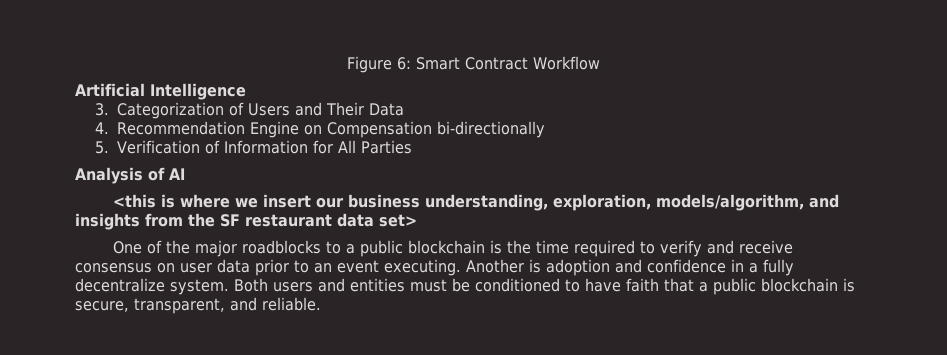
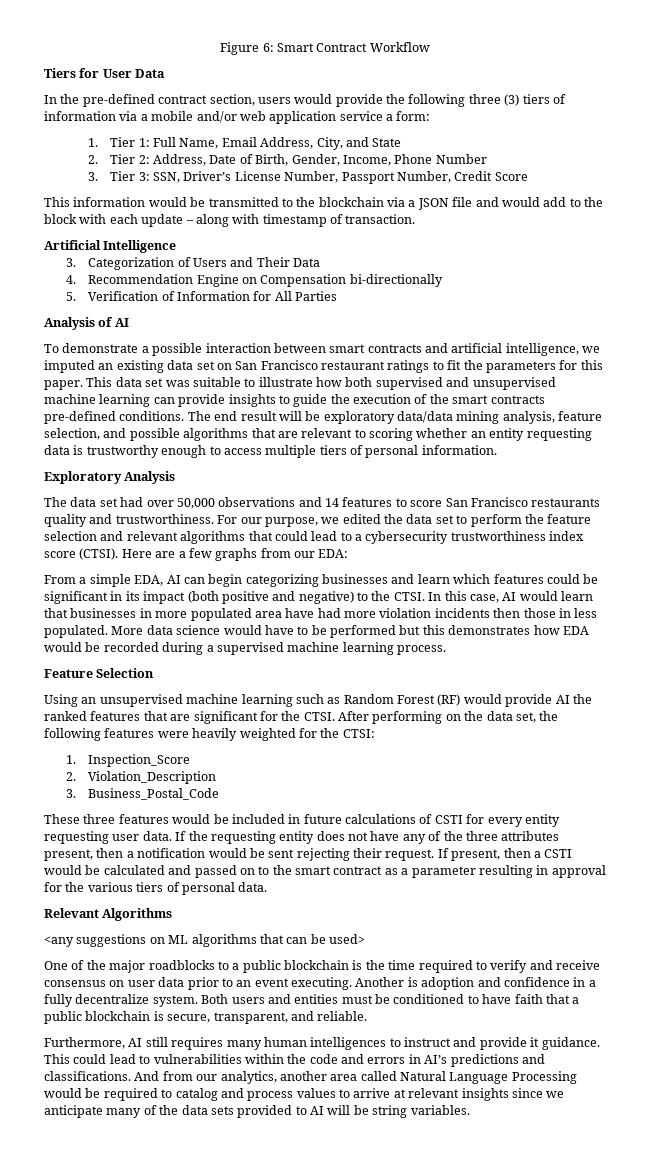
+ Tiers for User Data
+ In the pre-defined contract section, users would provide the following three (3) tiers of information via a mobile and/or web application service a form:
+ 1. Tier 1: Full Name, Email Address, City, and State
+ 2. Tier 2: Address, Date of Birth, Gender, Income, Phone Number
+ 3. Tier 3: SSN, Driver’s License Number, Passport Number, Credit Score
+ This information would be transmitted to the blockchain via a JSON file and would add to the block with each update – along with timestamp of transaction.
- <this is where we insert our business understanding, exploration, models/algorithm, and insights from the SF restaurant data set>
+ To demonstrate a possible interaction between smart contracts and artificial intelligence, we imputed an existing data set on San Francisco restaurant ratings to fit the parameters for this paper. This data set was suitable to illustrate how both supervised and unsupervised machine learning can provide insights to guide the execution of the smart contracts pre-defined conditions. The end result will be exploratory data/data mining analysis, feature selection, and possible algorithms that are relevant to scoring whether an entity requesting data is trustworthy enough to access multiple tiers of personal information.
+ Exploratory Analysis
+ The data set had over 50,000 observations and 14 features to score San Francisco restaurants quality and trustworthiness. For our purpose, we edited the data set to perform the feature selection and relevant algorithms that could lead to a cybersecurity trustworthiness index score (CTSI). Here are a few graphs from our EDA:
+ From a simple EDA, AI can begin categorizing businesses and learn which features could be significant in its impact (both positive and negative) to the CTSI. In this case, AI would learn that businesses in more populated area have had more violation incidents then those in less populated. More data science would have to be performed but this demonstrates how EDA would be recorded during a supervised machine learning process.
+ Feature Selection
+ Using an unsupervised machine learning such as Random Forest (RF) would provide AI the ranked features that are significant for the CTSI. After performing on the data set, the following features were heavily weighted for the CTSI:
+ 1. Inspection_Score
+ 2. Violation_Description
+ 3. Business_Postal_Code
+ These three features would be included in future calculations of CSTI for every entity requesting user data. If the requesting entity does not have any of the three attributes present, then a notification would be sent rejecting their request. If present, then a CSTI would be calculated and passed on to the smart contract as a parameter resulting in approval for the various tiers of personal data.
+ Relevant Algorithms
+ <any suggestions on ML algorithms that can be used>
+ Furthermore, AI still requires many human intelligences to instruct and provide it guidance. This could lead to vulnerabilities within the code and errors in AI’s predictions and classifications. And from our analytics, another area called Natural Language Processing would be required to catalog and process values to arrive at relevant insights since we anticipate many of the data sets provided to AI will be string variables.

